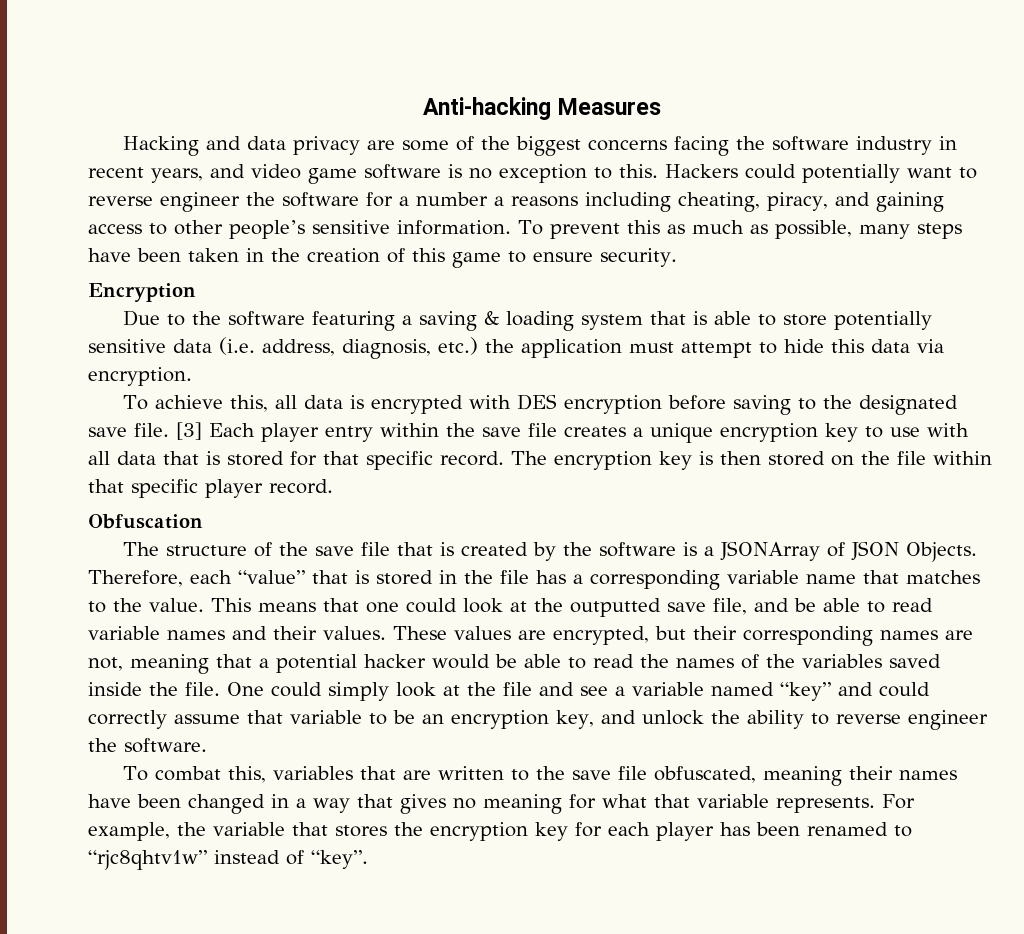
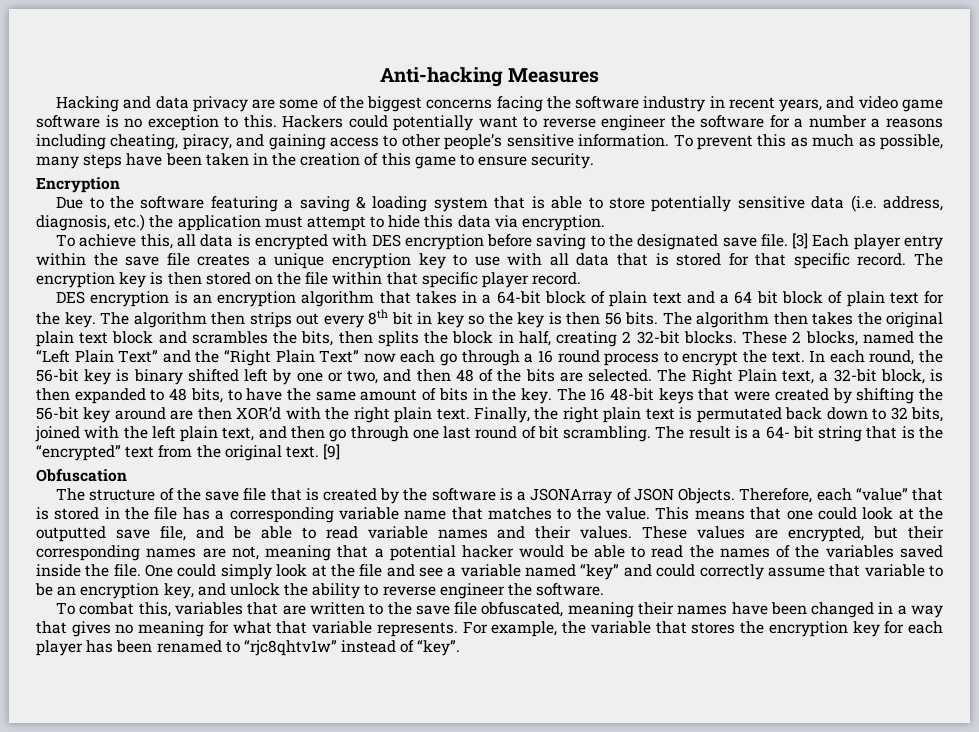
+ DES encryption is an encryption algorithm that takes in a 64-bit block of plain text and a 64 bit block of plain text for the key. The algorithm then strips out every 8th bit in key so the key is then 56 bits. The algorithm then takes the original plain text block and scrambles the bits, then splits the block in half, creating 2 32-bit blocks. These 2 blocks, named the “Left Plain Text” and the “Right Plain Text” now each go through a 16 round process to encrypt the text. In each round, the 56-bit key is binary shifted left by one or two, and then 48 of the bits are selected. The Right Plain text, a 32-bit block, is then expanded to 48 bits, to have the same amount of bits in the key. The 16 48-bit keys that were created by shifting the 56-bit key around are then XOR’d with the right plain text. Finally, the right plain text is permutated back down to 32 bits, joined with the left plain text, and then go through one last round of bit scrambling. The result is a 64- bit string that is the “encrypted” text from the original text. [9]

